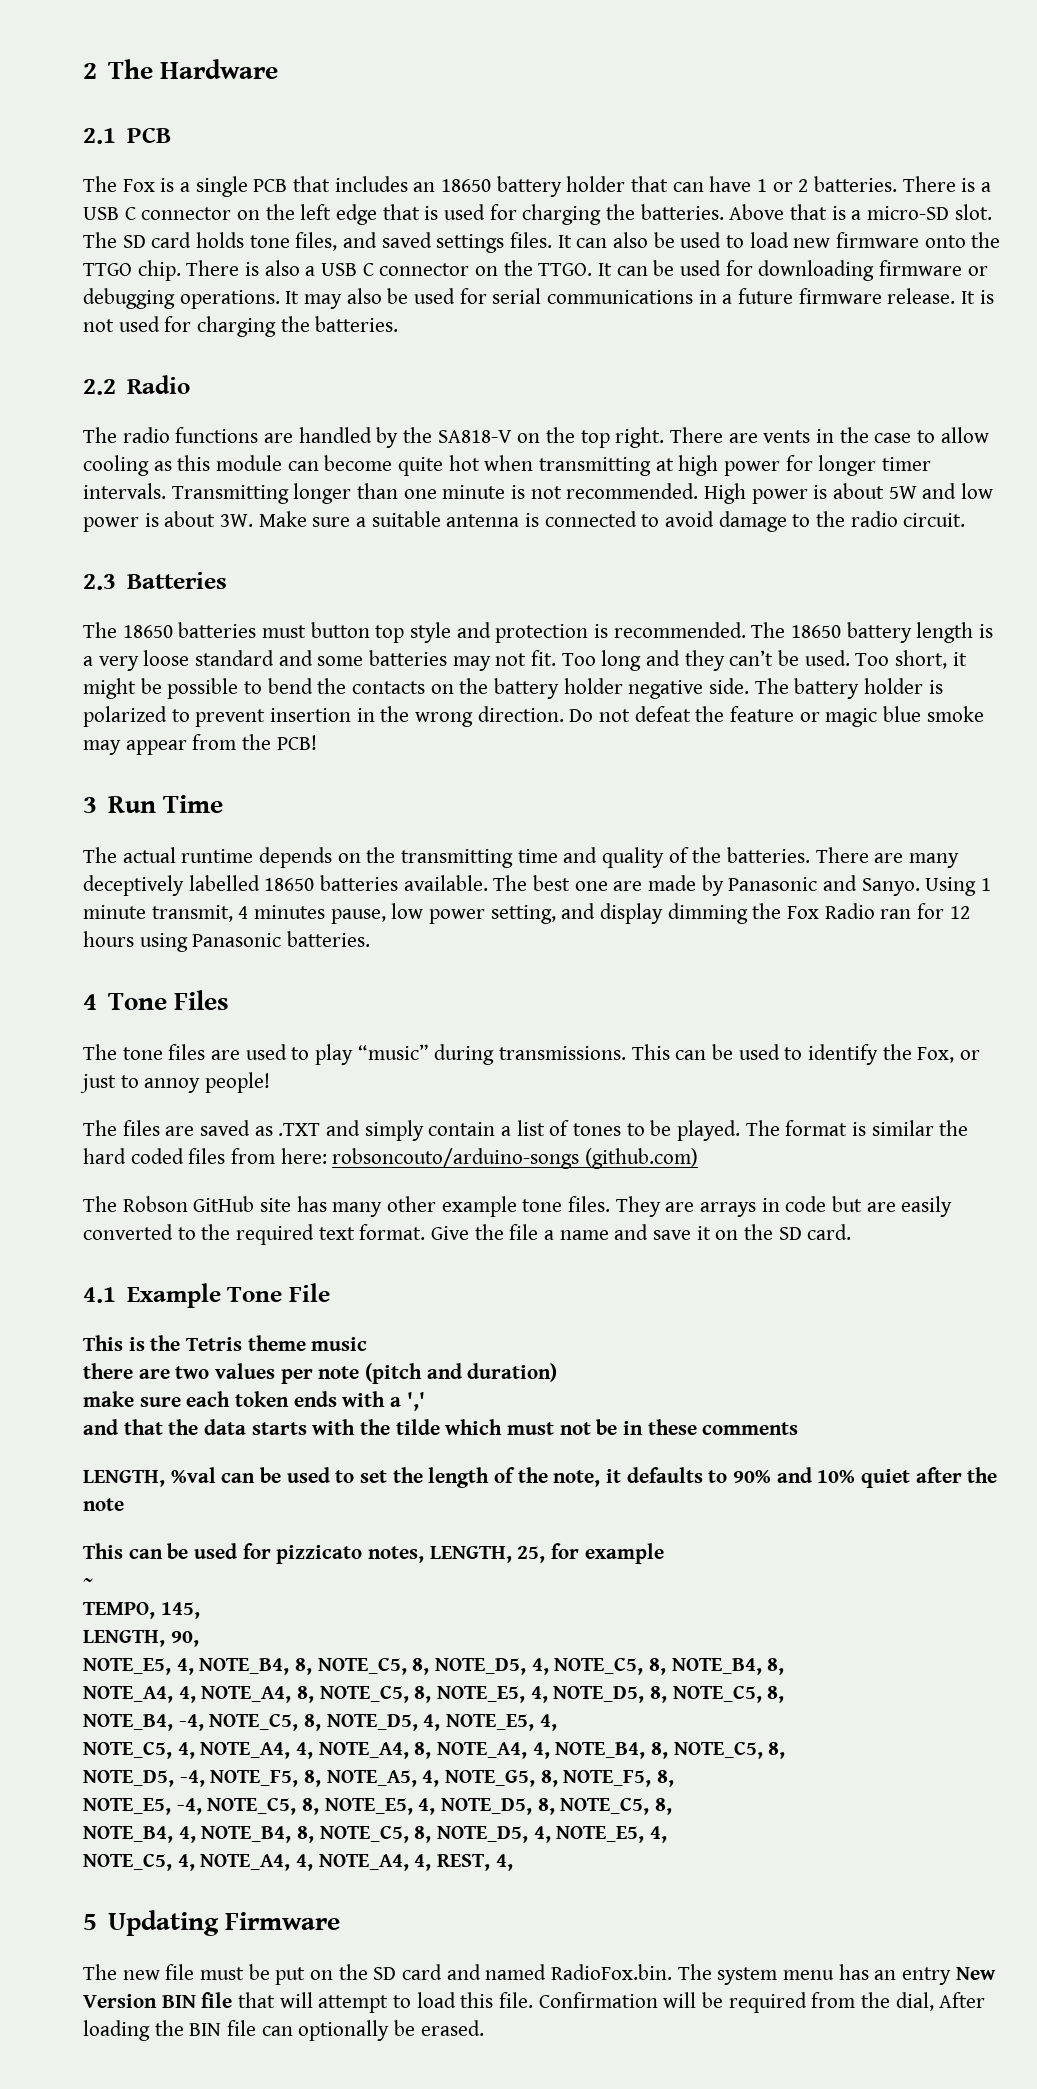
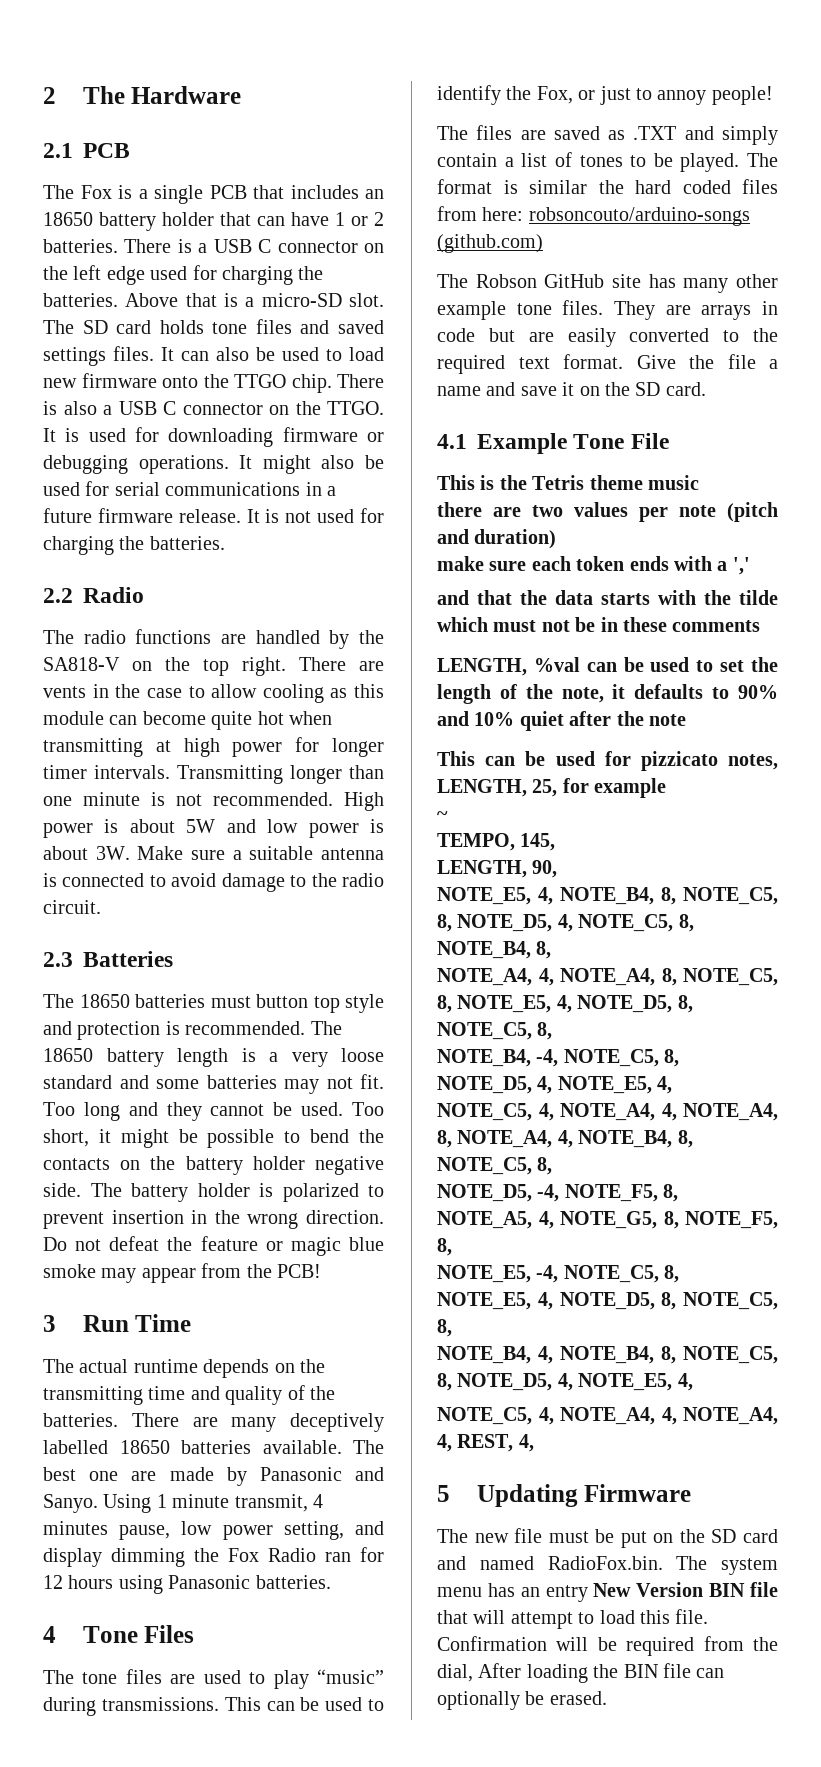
- There is a USB C connector on the left edge that is used for charging the batteries.
+ There is a USB C connector on the left edge used for charging the batteries.
- The SD card holds tone files, and saved settings files.
+ The SD card holds tone files and saved settings files.
- It can be used for downloading firmware or debugging operations.
+ It is used for downloading firmware or debugging operations.
- It may also be used for serial communications in a future firmware release.
+ It might also be used for serial communications in a future firmware release.
- Too long and they can’t be used.
+ Too long and they cannot be used.

